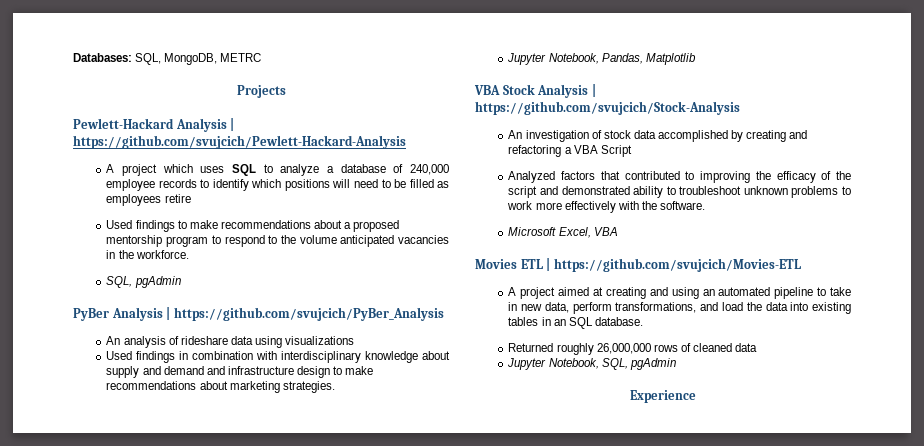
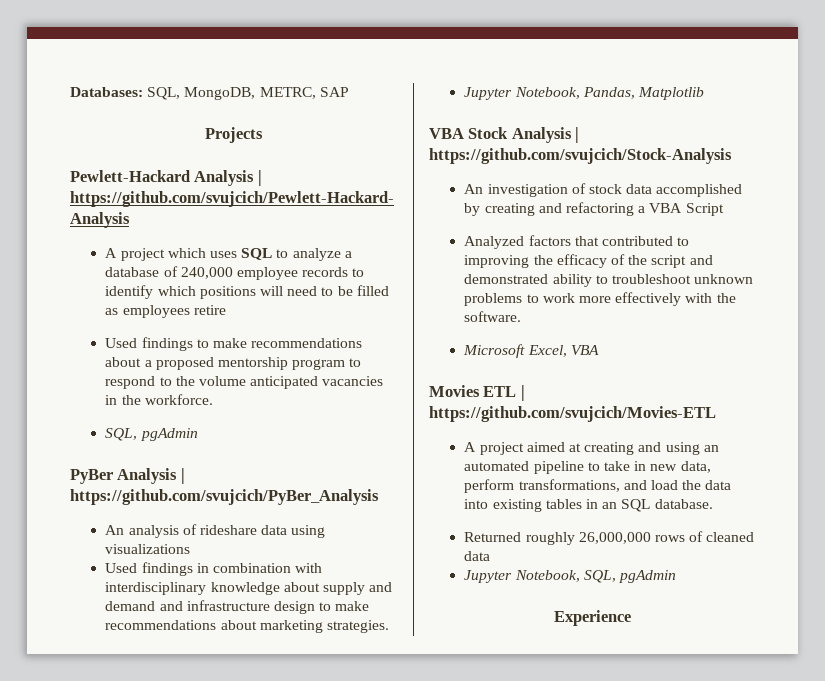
- Databases: SQL, MongoDB, METRC
+ Databases: SQL, MongoDB, METRC, SAP

